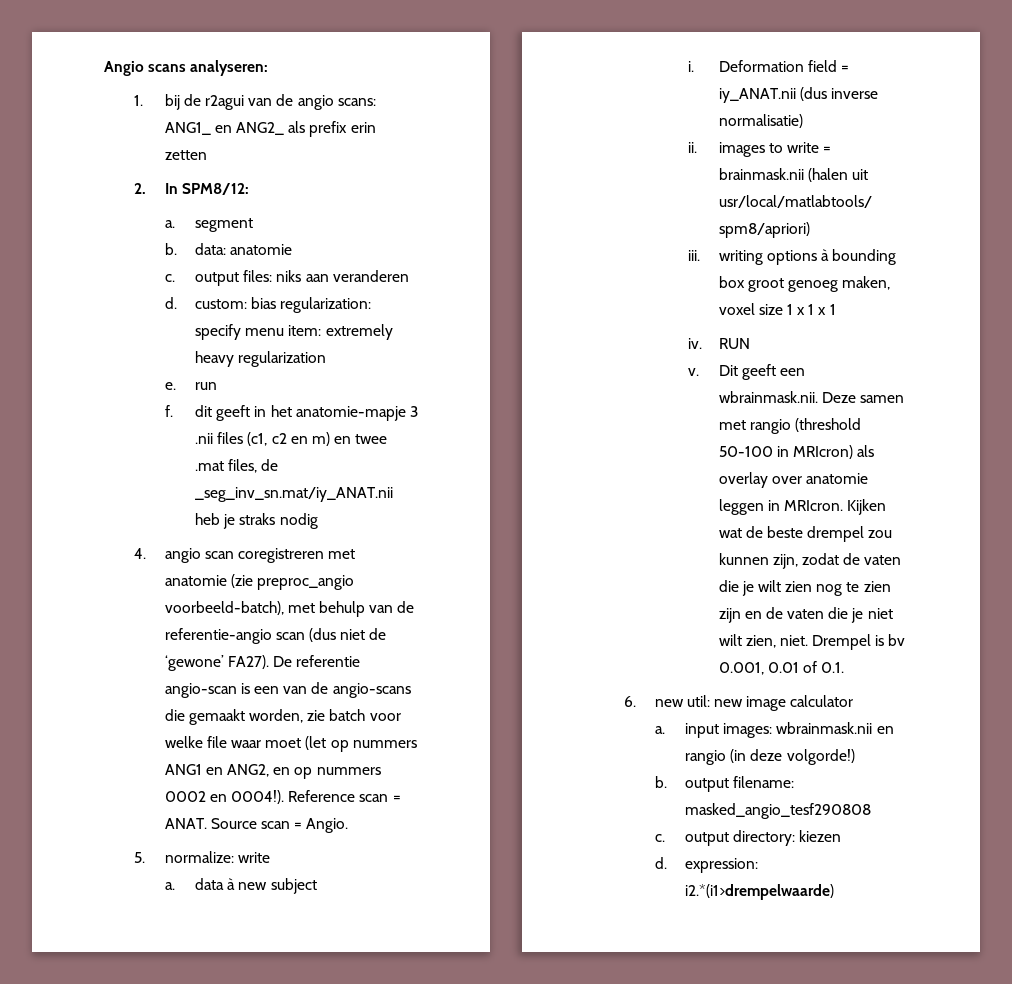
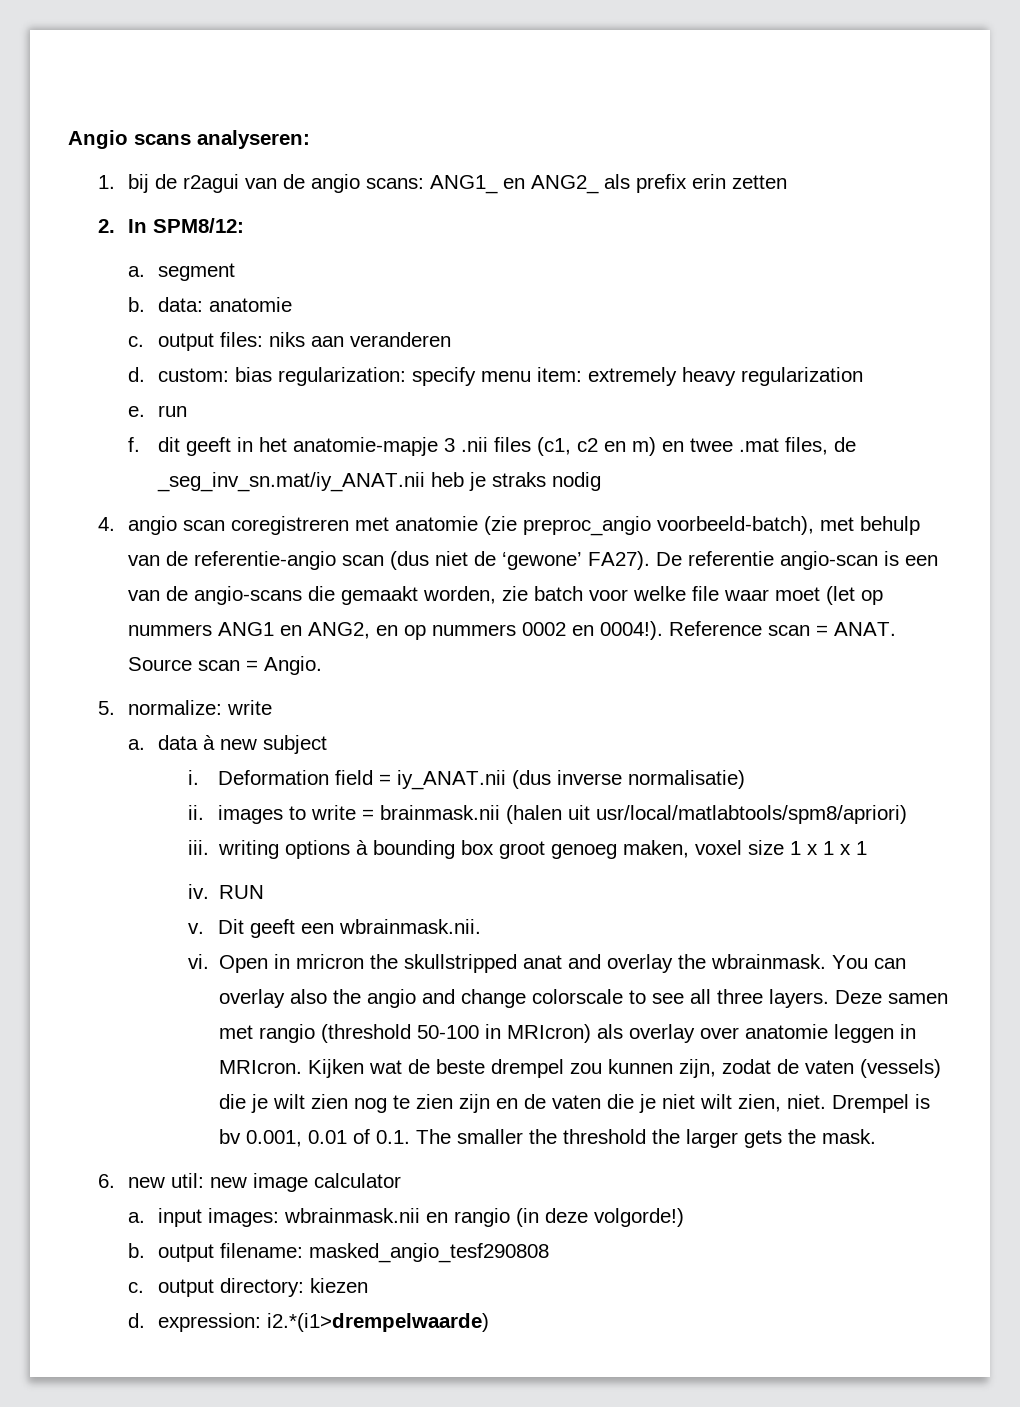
- Dit geeft een wbrainmask.nii. Deze samen met rangio (threshold 50-100 in MRIcron) als overlay over anatomie leggen in MRIcron.
+ Dit geeft een wbrainmask.nii.
+ vi. Open in mricron the skullstripped anat and overlay the wbrainmask. You can overlay also the angio and change colorscale to see all three layers. Deze samen met rangio (threshold 50-100 in MRIcron) als overlay over anatomie leggen in MRIcron.
- Kijken wat de beste drempel zou kunnen zijn, zodat de vaten die je wilt zien nog te zien zijn en de vaten die je niet wilt zien, niet.
+ Kijken wat de beste drempel zou kunnen zijn, zodat de vaten (vessels) die je wilt zien nog te zien zijn en de vaten die je niet wilt zien, niet.
- Drempel is bv 0.001, 0.01 of 0.1.
+ Drempel is bv 0.001, 0.01 of 0.1. The smaller the threshold the larger gets the mask.

